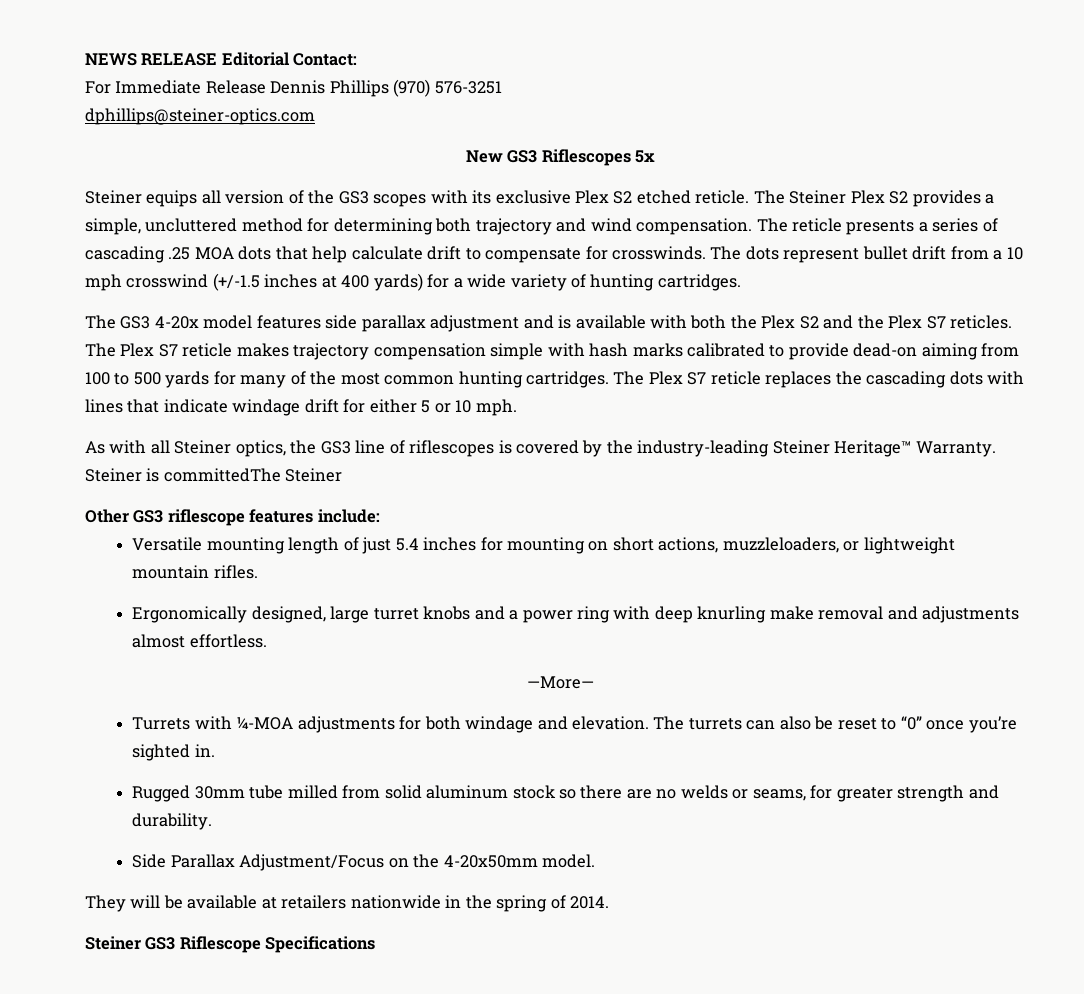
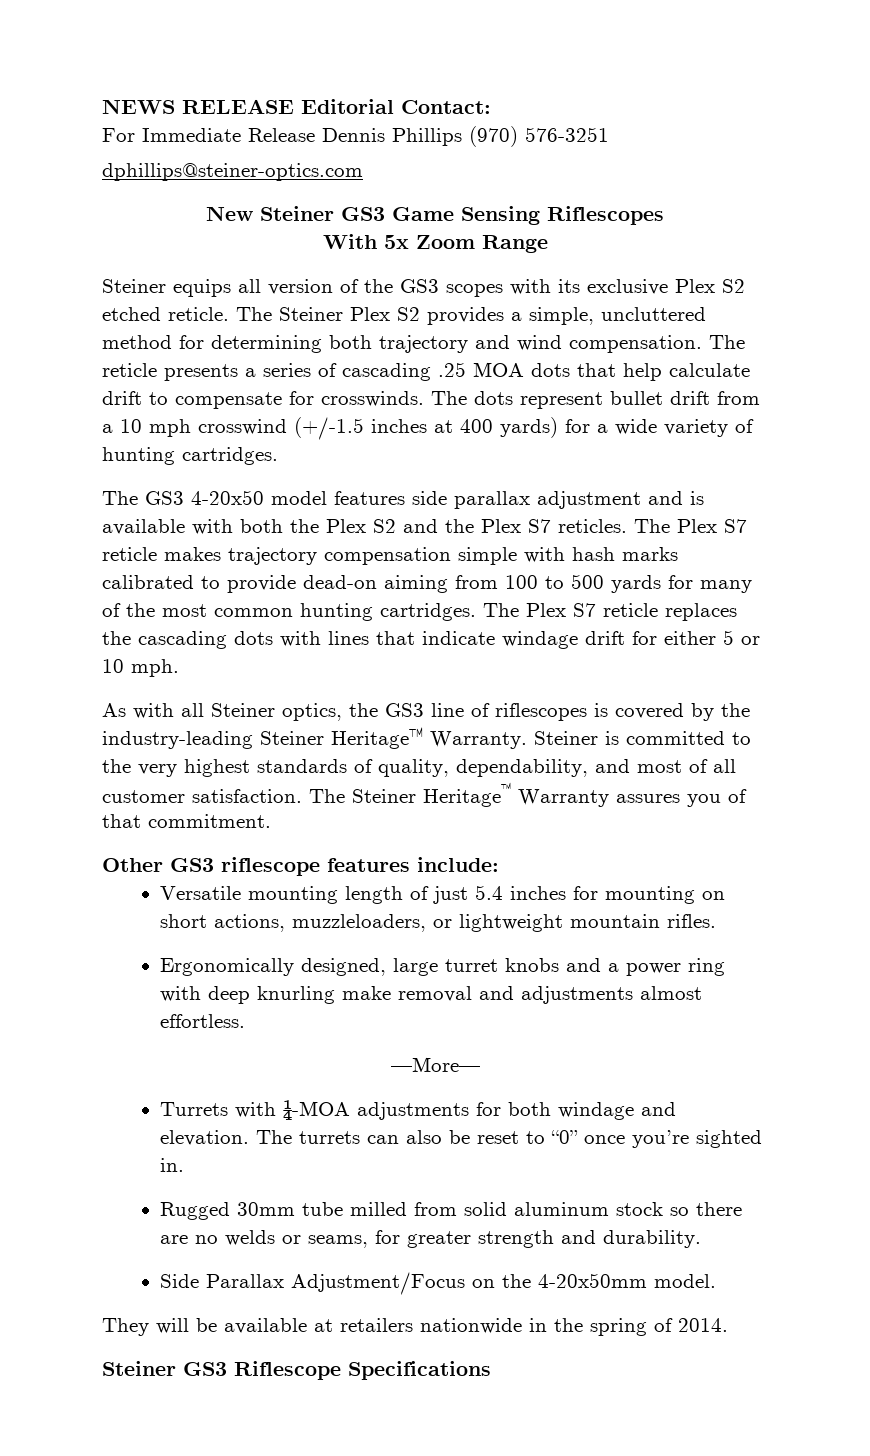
- New GS3 Riflescopes 5x
+ New Steiner GS3 Game Sensing Riflescopes
+ With 5x Zoom Range
- The GS3 4-20x model features side parallax adjustment and is available with both the Plex S2 and the Plex S7 reticles.
+ The GS3 4-20x50 model features side parallax adjustment and is available with both the Plex S2 and the Plex S7 reticles.
- Steiner is committedThe Steiner
+ Steiner is committed to the very highest standards of quality, dependability, and most of all customer satisfaction. The Steiner Heritage™ Warranty assures you of that commitment.

